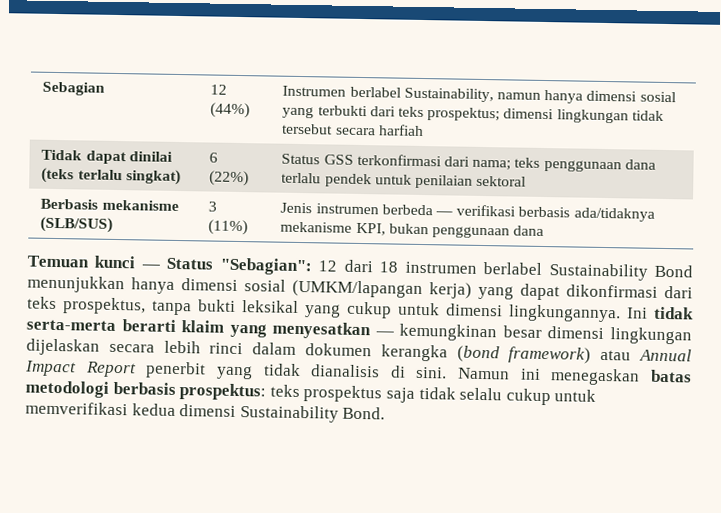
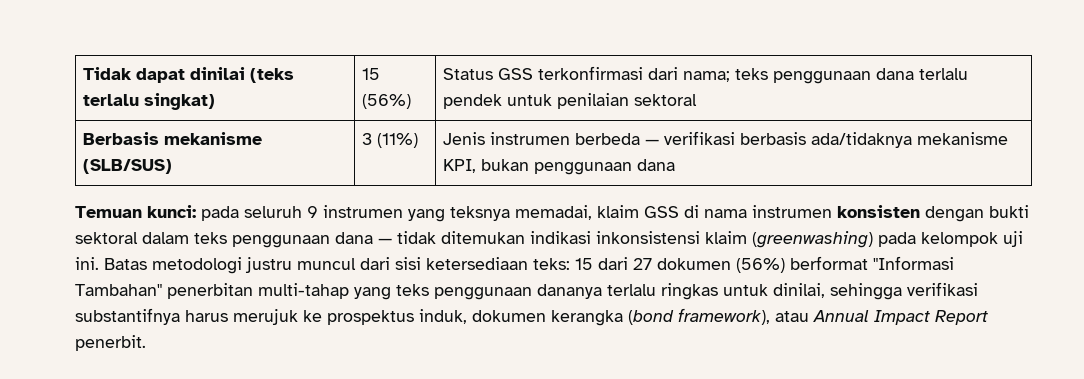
- Sebagian | 12 (44%) | Instrumen berlabel Sustainability, namun hanya dimensi sosial yang terbukti dari teks prospektus; dimensi lingkungan tidak tersebut secara harfiah
- Tidak dapat dinilai (teks terlalu singkat) | 6 (22%) | Status GSS terkonfirmasi dari nama; teks penggunaan dana terlalu pendek untuk penilaian sektoral
+ Tidak dapat dinilai (teks terlalu singkat) | 15 (56%) | Status GSS terkonfirmasi dari nama; teks penggunaan dana terlalu pendek untuk penilaian sektoral
- Temuan kunci — Status "Sebagian": 12 dari 18 instrumen berlabel Sustainability Bond menunjukkan hanya dimensi sosial (UMKM/lapangan kerja) yang dapat dikonfirmasi dari teks prospektus, tanpa bukti leksikal yang cukup untuk dimensi lingkungannya. Ini tidak serta-merta berarti klaim yang menyesatkan — kemungkinan besar dimensi lingkungan dijelaskan secara lebih rinci dalam dokumen kerangka (bond framework) atau Annual Impact Report penerbit yang tidak dianalisis di sini. Namun ini menegaskan batas metodologi berbasis prospektus: teks prospektus saja tidak selalu cukup untuk memverifikasi kedua dimensi Sustainability Bond.
+ Temuan kunci: pada seluruh 9 instrumen yang teksnya memadai, klaim GSS di nama instrumen konsisten dengan bukti sektoral dalam teks penggunaan dana — tidak ditemukan indikasi inkonsistensi klaim (greenwashing) pada kelompok uji ini. Batas metodologi justru muncul dari sisi ketersediaan teks: 15 dari 27 dokumen (56%) berformat "Informasi Tambahan" penerbitan multi-tahap yang teks penggunaan dananya terlalu ringkas untuk dinilai, sehingga verifikasi substantifnya harus merujuk ke prospektus induk, dokumen kerangka (bond framework), atau Annual Impact Report penerbit.

